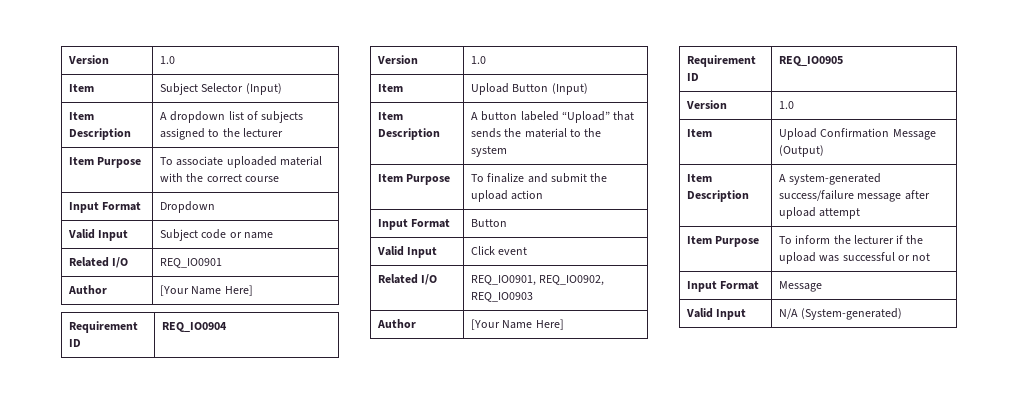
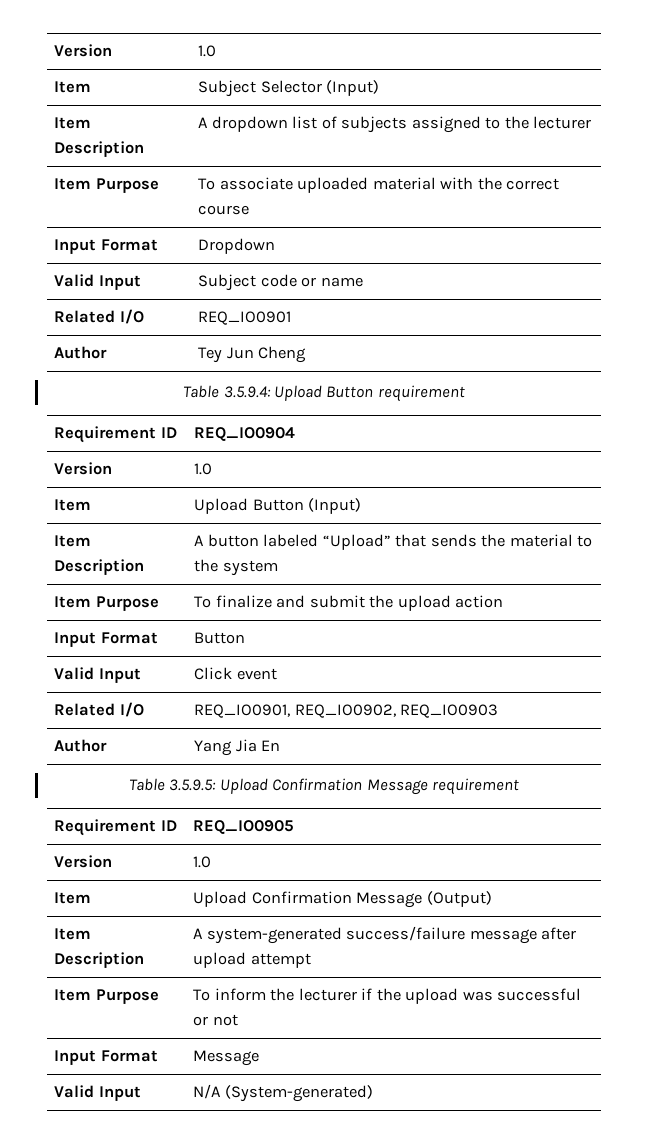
  Related I/O | REQ_IO0901
- Author | [Your Name Here]
+ Author | Tey Jun Cheng
+ Table 3.5.9.4: Upload Button requirement
  Related I/O | REQ_IO0901, REQ_IO0902, REQ_IO0903
- Author | [Your Name Here]
+ Author | Yang Jia En
+ Table 3.5.9.5: Upload Confirmation Message requirement

